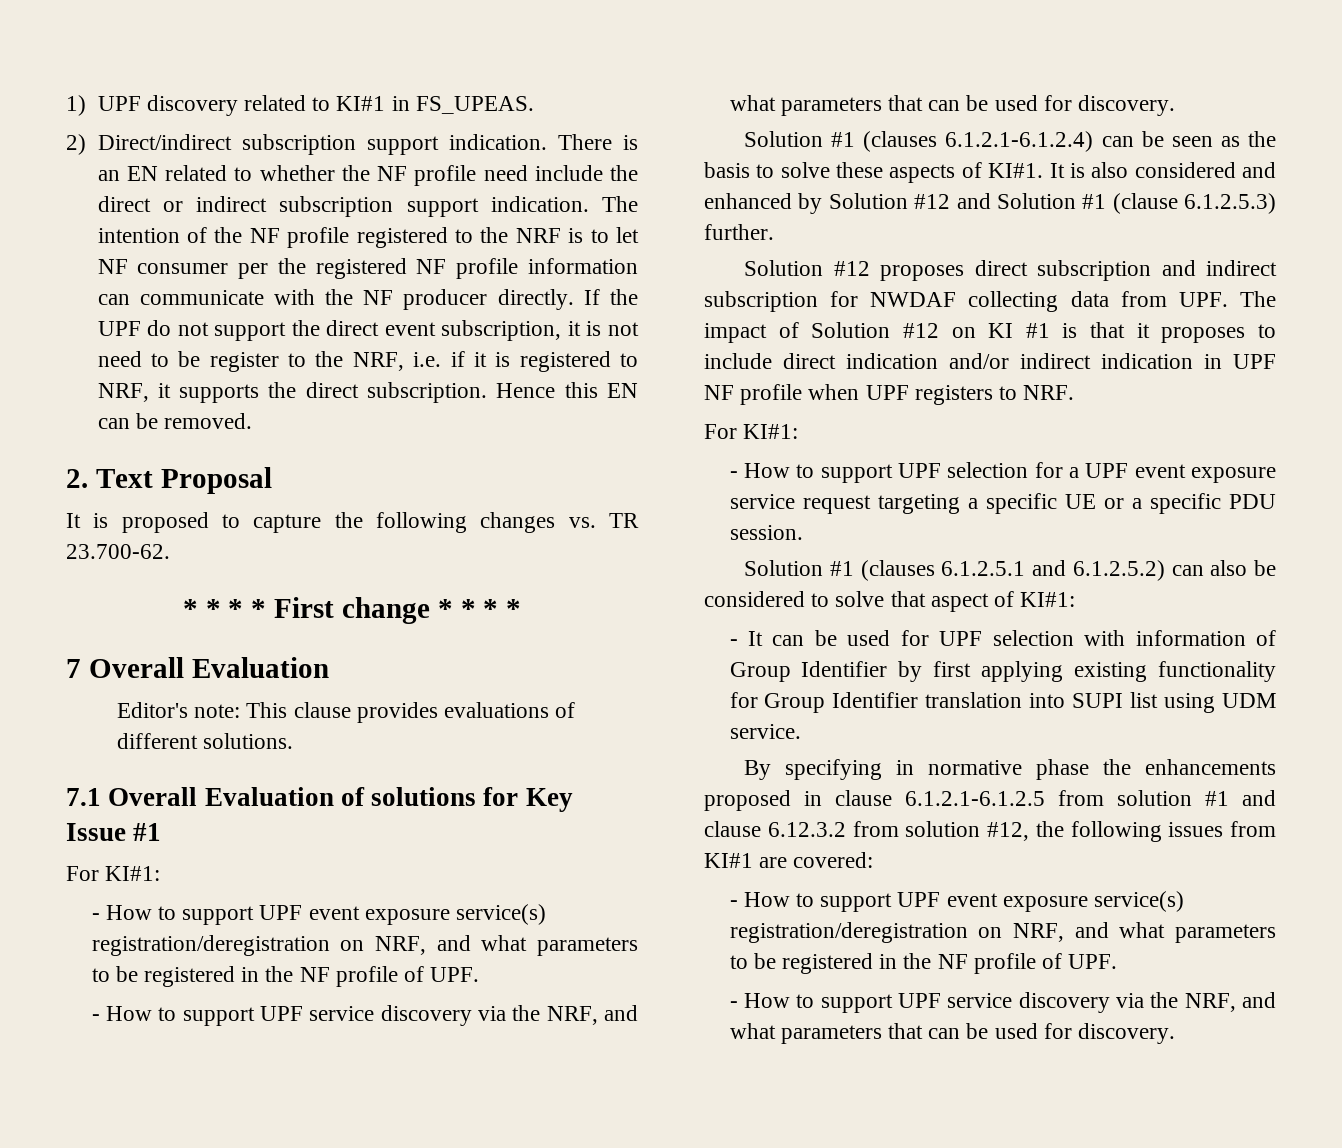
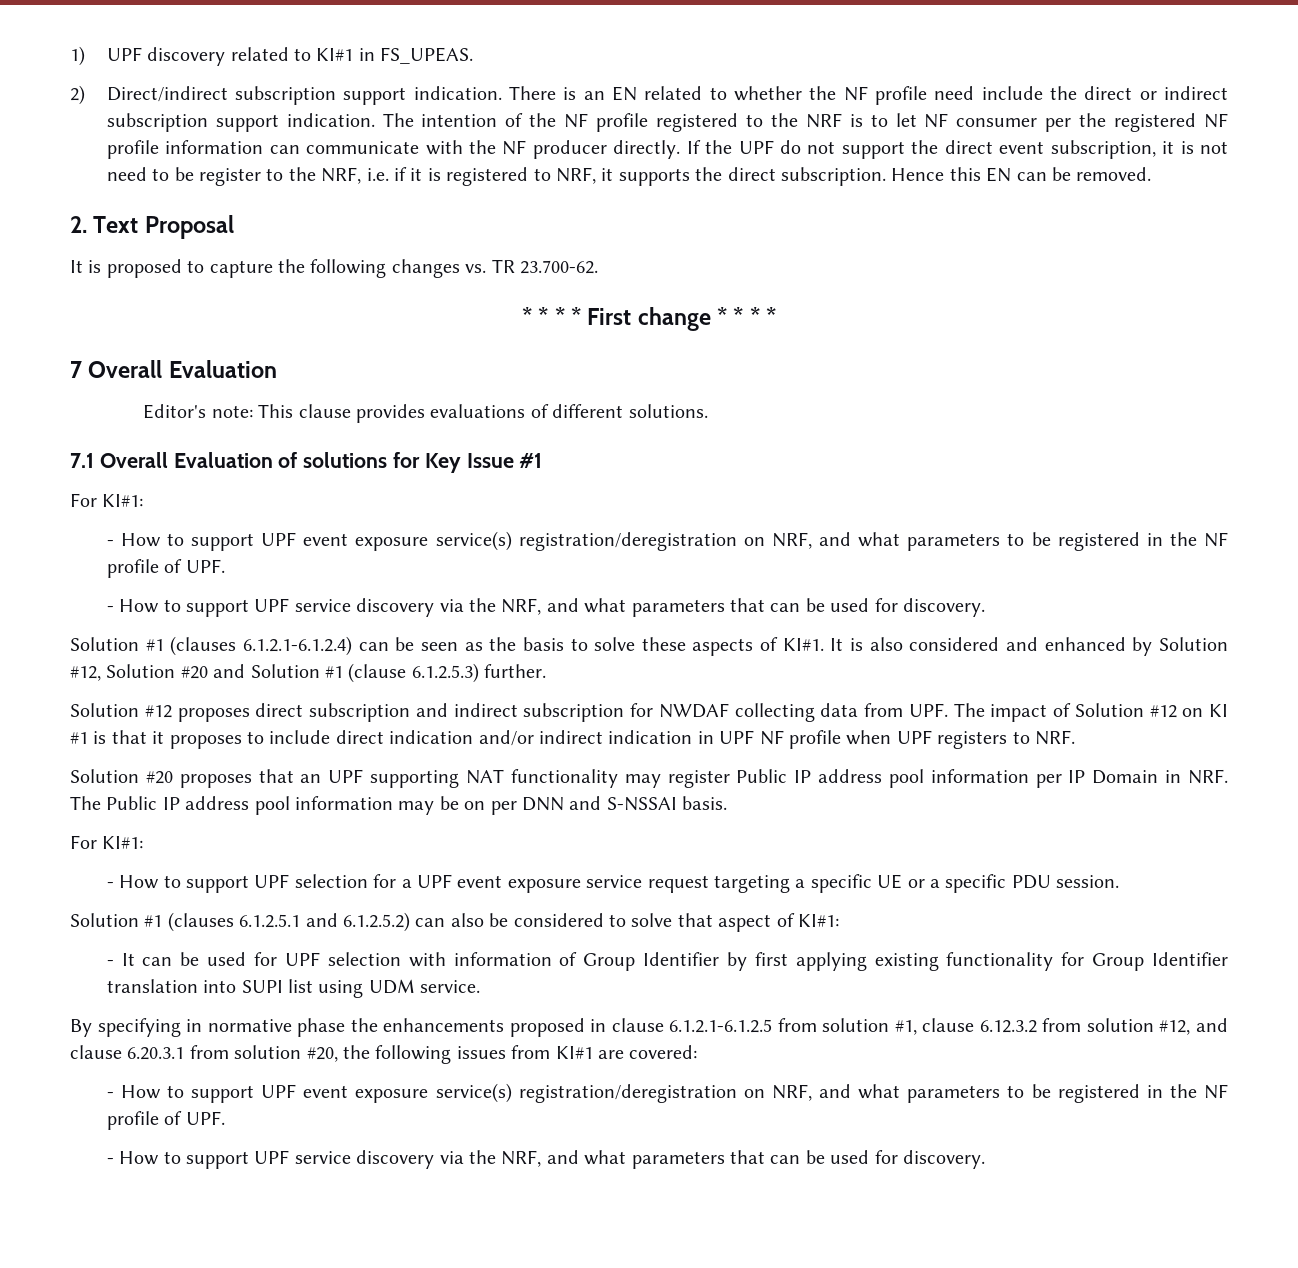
- It is also considered and enhanced by Solution #12 and Solution #1 (clause 6.1.2.5.3) further.
+ It is also considered and enhanced by Solution #12, Solution #20 and Solution #1 (clause 6.1.2.5.3) further.
+ Solution #20 proposes that an UPF supporting NAT functionality may register Public IP address pool information per IP Domain in NRF. The Public IP address pool information may be on per DNN and S-NSSAI basis.
- By specifying in normative phase the enhancements proposed in clause 6.1.2.1-6.1.2.5 from solution #1 and clause 6.12.3.2 from solution #12, the following issues from KI#1 are covered:
+ By specifying in normative phase the enhancements proposed in clause 6.1.2.1-6.1.2.5 from solution #1, clause 6.12.3.2 from solution #12, and clause 6.20.3.1 from solution #20, the following issues from KI#1 are covered:

